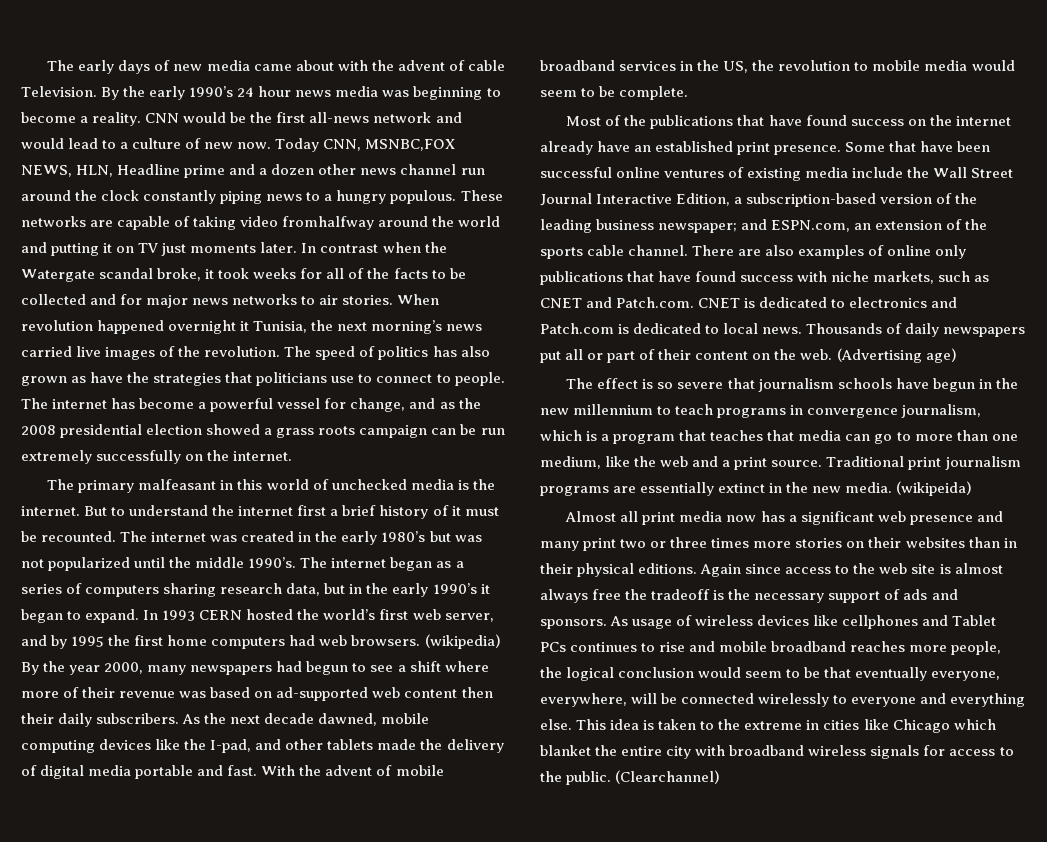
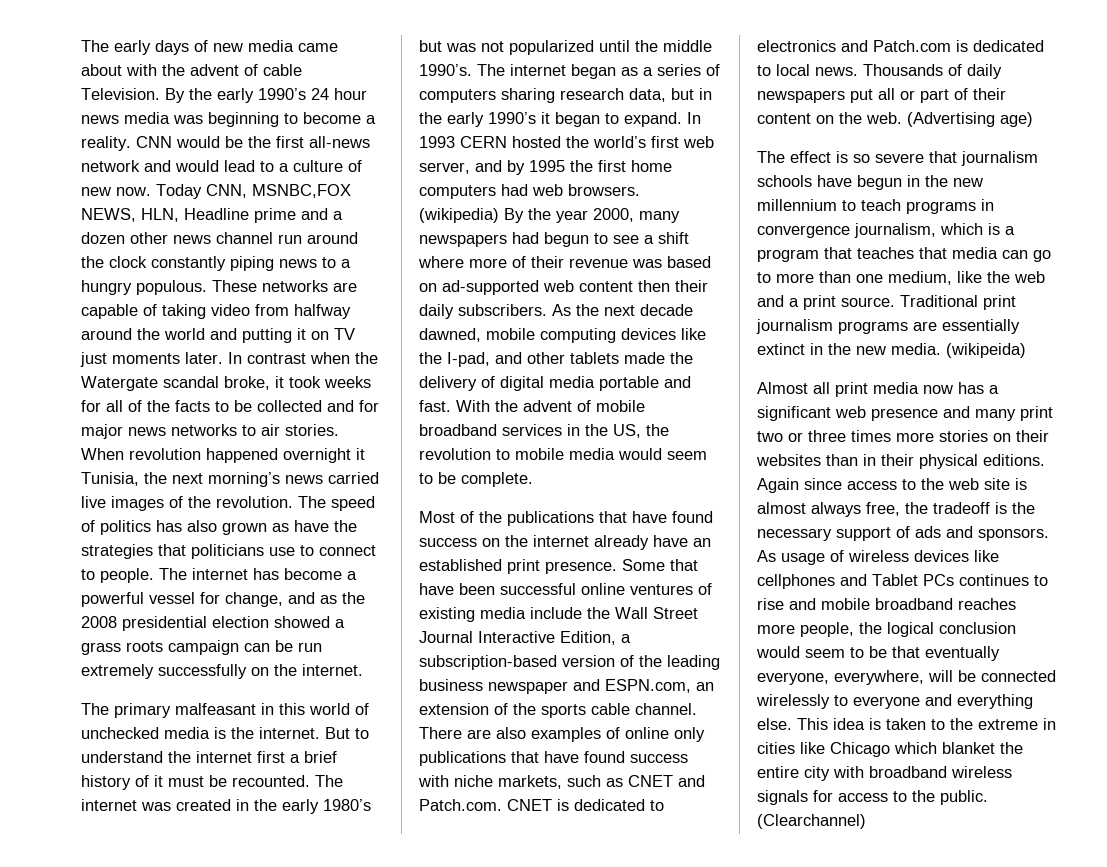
- These networks are capable of taking video fromhalfway around the world and putting it on TV just moments later.
+ These networks are capable of taking video from halfway around the world and putting it on TV just moments later.
- Some that have been successful online ventures of existing media include the Wall Street Journal Interactive Edition, a subscription-based version of the leading business newspaper; and ESPN.com, an extension of the sports cable channel.
+ Some that have been successful online ventures of existing media include the Wall Street Journal Interactive Edition, a subscription-based version of the leading business newspaper and ESPN.com, an extension of the sports cable channel.
- Again since access to the web site is almost always free the tradeoff is the necessary support of ads and sponsors.
+ Again since access to the web site is almost always free, the tradeoff is the necessary support of ads and sponsors.

